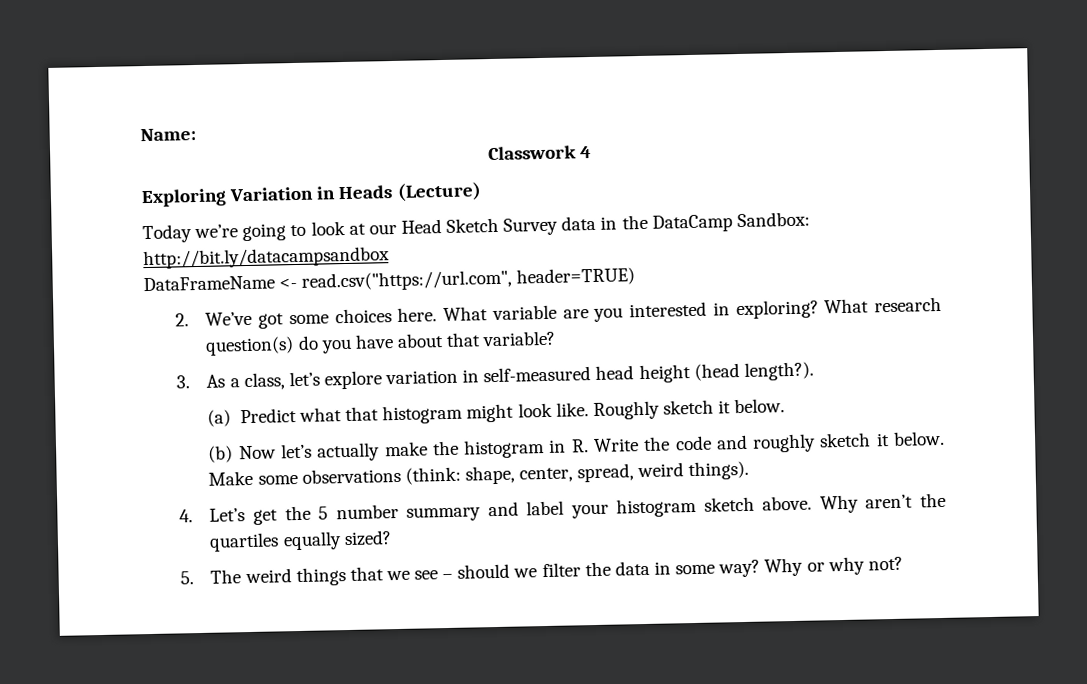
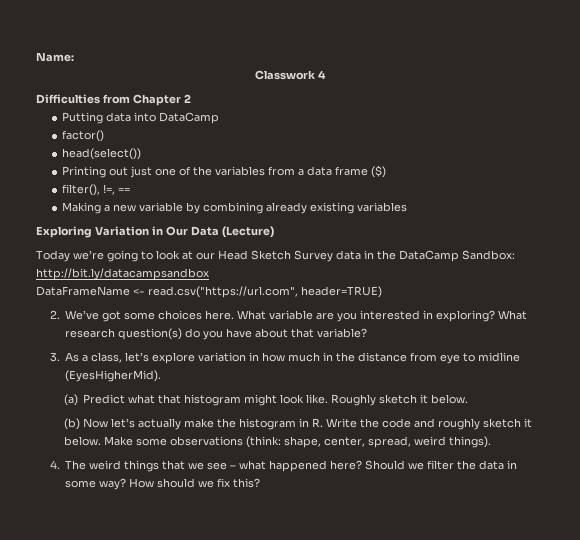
+ Difficulties from Chapter 2
+ Putting data into DataCamp
+ factor()
+ head(select())
+ Printing out just one of the variables from a data frame ($)
+ filter(), !=, ==
+ Making a new variable by combining already existing variables
- Exploring Variation in Heads (Lecture)
+ Exploring Variation in Our Data (Lecture)
- 3. As a class, let’s explore variation in self-measured head height (head length?).
+ 3. As a class, let’s explore variation in how much in the distance from eye to midline (EyesHigherMid).
- 4. Let’s get the 5 number summary and label your histogram sketch above. Why aren’t the quartiles equally sized?
- 5. The weird things that we see – should we filter the data in some way?
+ 4. The weird things that we see – what happened here? Should we filter the data in some way?
- Why or why not?
+ How should we fix this?

